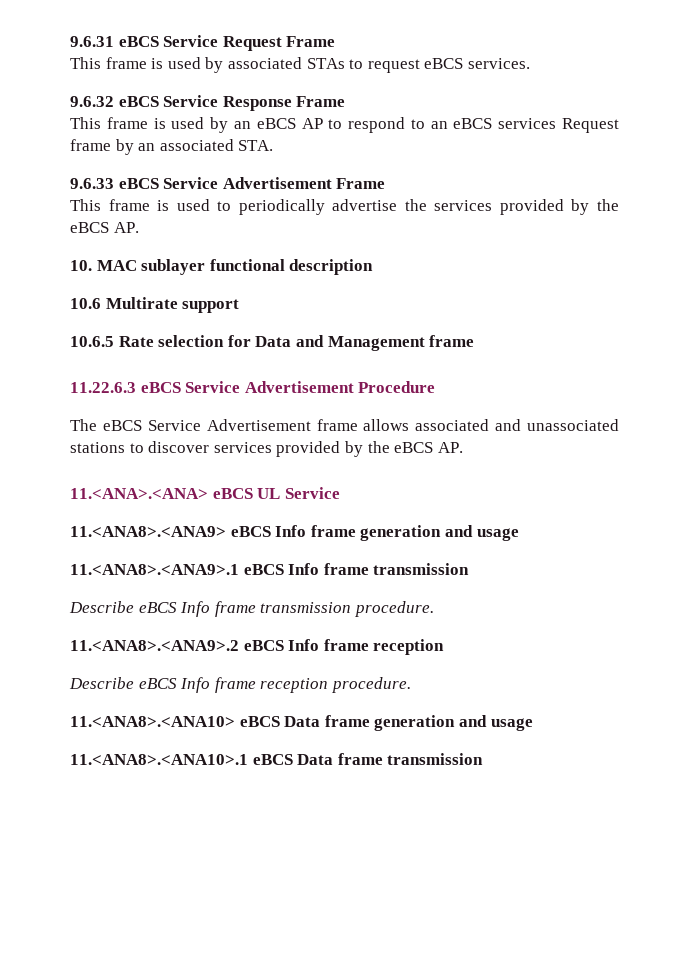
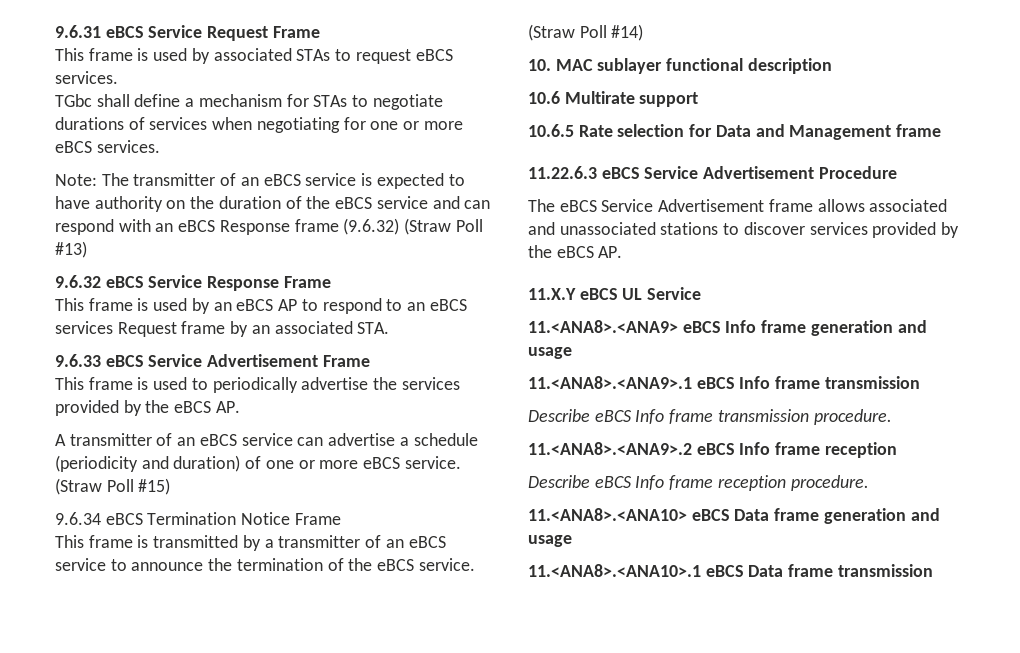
+ TGbc shall define a mechanism for STAs to negotiate durations of services when negotiating for one or more eBCS services.
+ Note: The transmitter of an eBCS service is expected to have authority on the duration of the eBCS service and can respond with an eBCS Response frame (9.6.32) (Straw Poll #13)
+ A transmitter of an eBCS service can advertise a schedule (periodicity and duration) of one or more eBCS service. (Straw Poll #15)
+ 9.6.34 eBCS Termination Notice Frame
+ This frame is transmitted by a transmitter of an eBCS service to announce the termination of the eBCS service. (Straw Poll #14)
- 11.<ANA>.<ANA> eBCS UL Service
+ 11.X.Y eBCS UL Service

